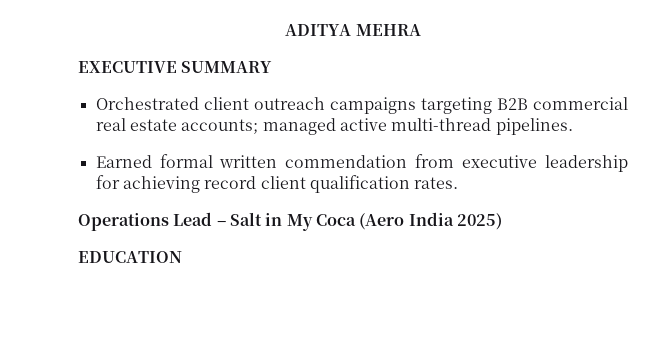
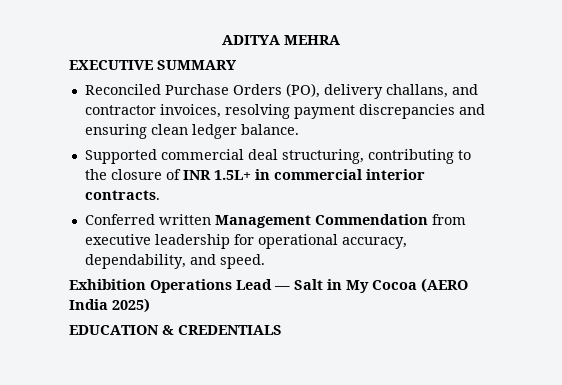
- Orchestrated client outreach campaigns targeting B2B commercial real estate accounts; managed active multi-thread pipelines.
- Earned formal written commendation from executive leadership for achieving record client qualification rates.
- Operations Lead – Salt in My Coca (Aero India 2025)
+ Reconciled Purchase Orders (PO), delivery challans, and contractor invoices, resolving payment discrepancies and ensuring clean ledger balance.
+ Supported commercial deal structuring, contributing to the closure of INR 1.5L+ in commercial interior contracts.
+ Conferred written Management Commendation from executive leadership for operational accuracy, dependability, and speed.
+ Exhibition Operations Lead — Salt in My Cocoa (AERO India 2025)
- EDUCATION
+ EDUCATION & CREDENTIALS

